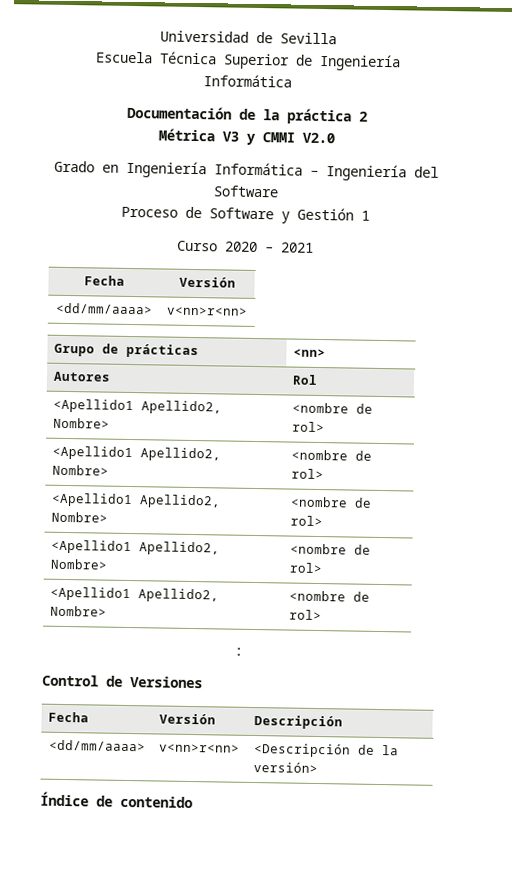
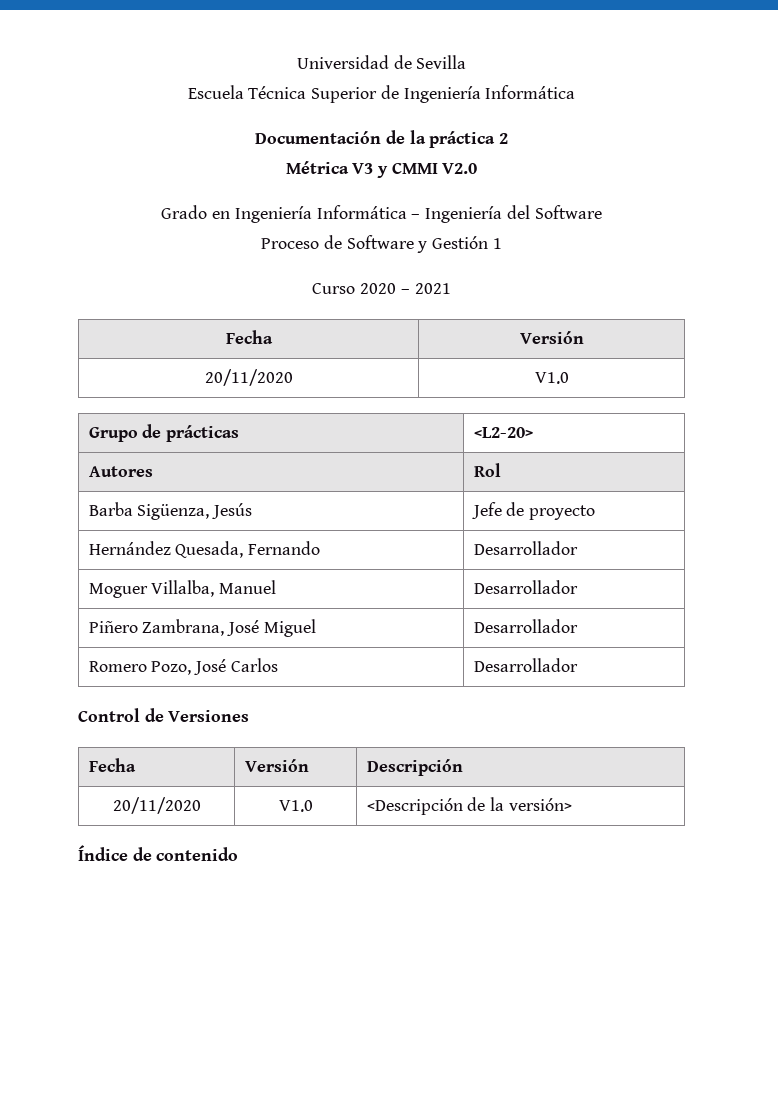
  Curso 2020 – 2021
  Fecha | Versión
- <dd/mm/aaaa> | v<nn>r<nn>
+ 20/11/2020 | V1.0
- Grupo de prácticas | <nn>
+ Grupo de prácticas | <L2-20>
  Autores | Rol
- <Apellido1 Apellido2, Nombre> | <nombre de rol>
- <Apellido1 Apellido2, Nombre> | <nombre de rol>
- <Apellido1 Apellido2, Nombre> | <nombre de rol>
- <Apellido1 Apellido2, Nombre> | <nombre de rol>
- <Apellido1 Apellido2, Nombre> | <nombre de rol>
- :
+ Barba Sigüenza, Jesús | Jefe de proyecto
+ Hernández Quesada, Fernando | Desarrollador
+ Moguer Villalba, Manuel | Desarrollador
+ Piñero Zambrana, José Miguel | Desarrollador
+ Romero Pozo, José Carlos | Desarrollador
- <dd/mm/aaaa> | v<nn>r<nn> | <Descripción de la versión>
+ 20/11/2020 | V1.0 | <Descripción de la versión>

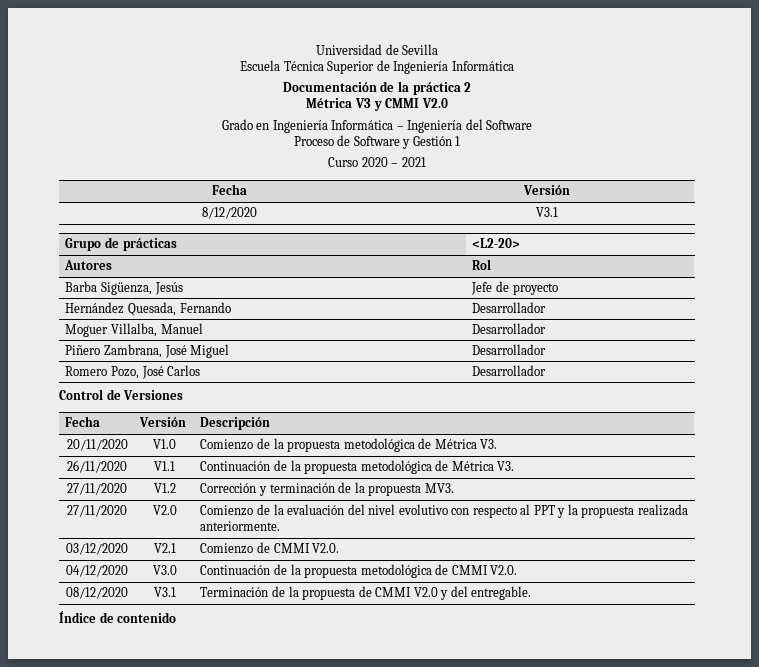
  Curso 2020 – 2021
  Fecha | Versión
- 20/11/2020 | V1.0
+ 8/12/2020 | V3.1
- 20/11/2020 | V1.0 | <Descripción de la versión>
+ 20/11/2020 | V1.0 | Comienzo de la propuesta metodológica de Métrica V3.
+ 26/11/2020 | V1.1 | Continuación de la propuesta metodológica de Métrica V3.
+ 27/11/2020 | V1.2 | Corrección y terminación de la propuesta MV3.
+ 27/11/2020 | V2.0 | Comienzo de la evaluación del nivel evolutivo con respecto al PPT y la propuesta realizada anteriormente.
+ 03/12/2020 | V2.1 | Comienzo de CMMI V2.0.
+ 04/12/2020 | V3.0 | Continuación de la propuesta metodológica de CMMI V2.0.
+ 08/12/2020 | V3.1 | Terminación de la propuesta de CMMI V2.0 y del entregable.

